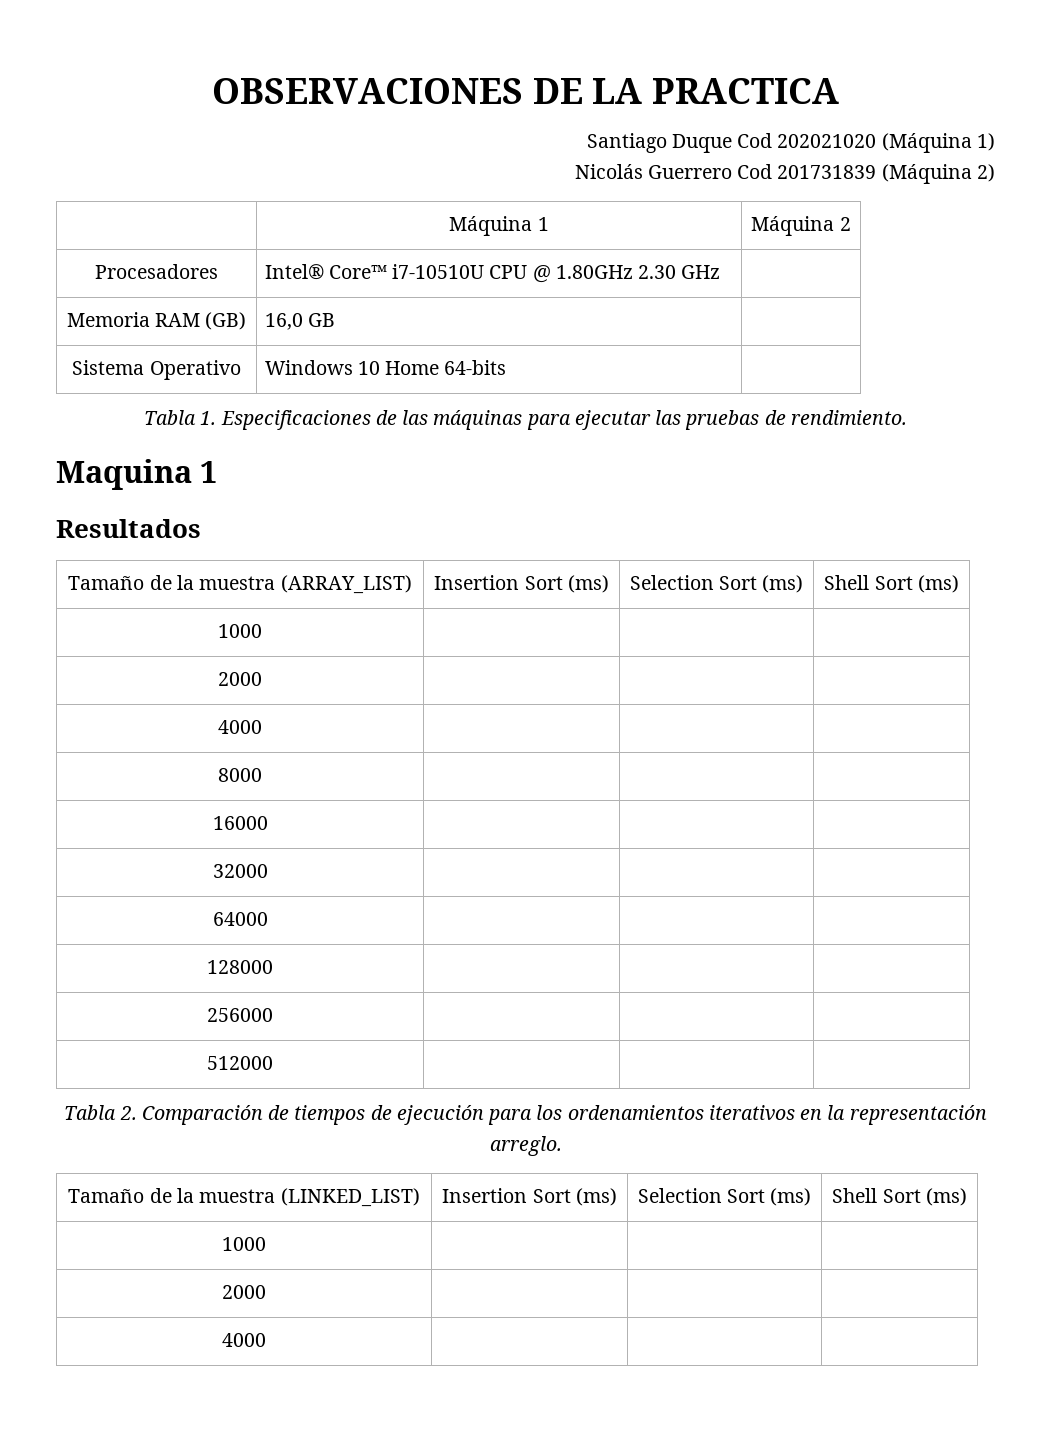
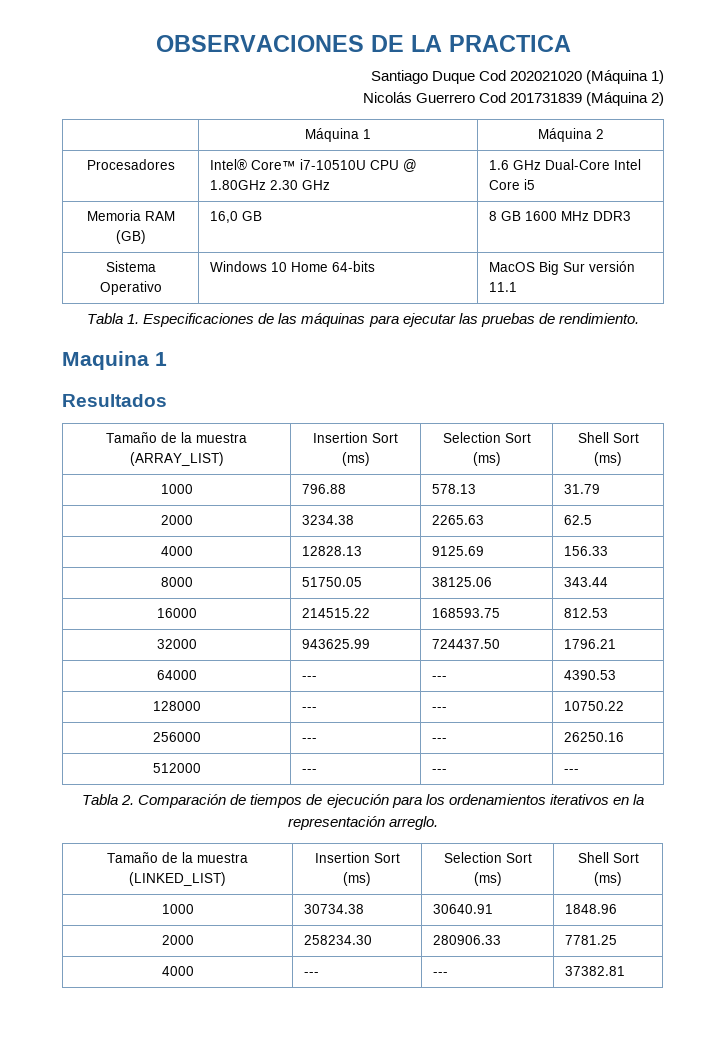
- Procesadores | Intel® Core™ i7-10510U CPU @ 1.80GHz 2.30 GHz |
+ Procesadores | Intel® Core™ i7-10510U CPU @ 1.80GHz 2.30 GHz | 1.6 GHz Dual-Core Intel Core i5
- Memoria RAM (GB) | 16,0 GB |
+ Memoria RAM (GB) | 16,0 GB | 8 GB 1600 MHz DDR3
- Sistema Operativo | Windows 10 Home 64-bits |
+ Sistema Operativo | Windows 10 Home 64-bits | MacOS Big Sur versión 11.1
  Tamaño de la muestra (ARRAY_LIST) | Insertion Sort (ms) | Selection Sort (ms) | Shell Sort (ms)
- 1000 | | |
- 2000 | | |
- 4000 | | |
- 8000 | | |
- 16000 | | |
- 32000 | | |
- 64000 | | |
- 128000 | | |
- 256000 | | |
- 512000 | | |
+ 1000 | 796.88 | 578.13 | 31.79
+ 2000 | 3234.38 | 2265.63 | 62.5
+ 4000 | 12828.13 | 9125.69 | 156.33
+ 8000 | 51750.05 | 38125.06 | 343.44
+ 16000 | 214515.22 | 168593.75 | 812.53
+ 32000 | 943625.99 | 724437.50 | 1796.21
+ 64000 | --- | --- | 4390.53
+ 128000 | --- | --- | 10750.22
+ 256000 | --- | --- | 26250.16
+ 512000 | --- | --- | ---
  Tamaño de la muestra (LINKED_LIST) | Insertion Sort (ms) | Selection Sort (ms) | Shell Sort (ms)
- 1000 | | |
- 2000 | | |
- 4000 | | |
+ 1000 | 30734.38 | 30640.91 | 1848.96
+ 2000 | 258234.30 | 280906.33 | 7781.25
+ 4000 | --- | --- | 37382.81

